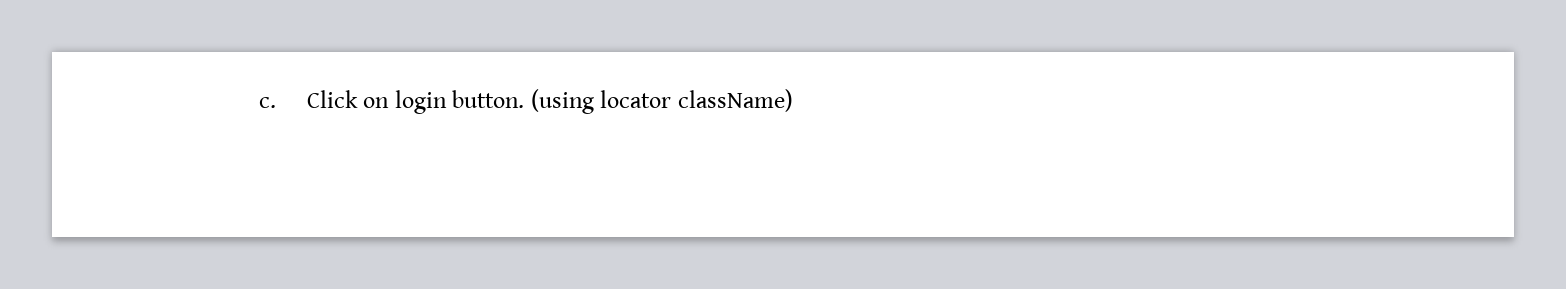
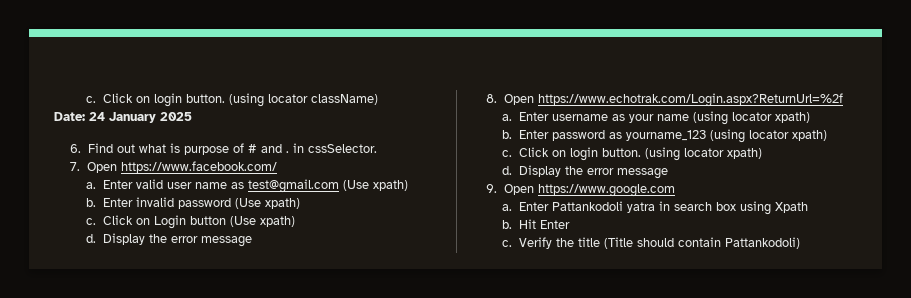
+ Date: 24 January 2025
+ 6. Find out what is purpose of # and . in cssSelector.
+ 7. Open https://www.facebook.com/
+ a. Enter valid user name as test@gmail.com (Use xpath)
+ b. Enter invalid password (Use xpath)
+ c. Click on Login button (Use xpath)
+ d. Display the error message
+ 8. Open https://www.echotrak.com/Login.aspx?ReturnUrl=%2f
+ a. Enter username as your name (using locator xpath)
+ b. Enter password as yourname_123 (using locator xpath)
+ c. Click on login button. (using locator xpath)
+ d. Display the error message
+ 9. Open https://www.google.com
+ a. Enter Pattankodoli yatra in search box using Xpath
+ b. Hit Enter
+ c. Verify the title (Title should contain Pattankodoli)

